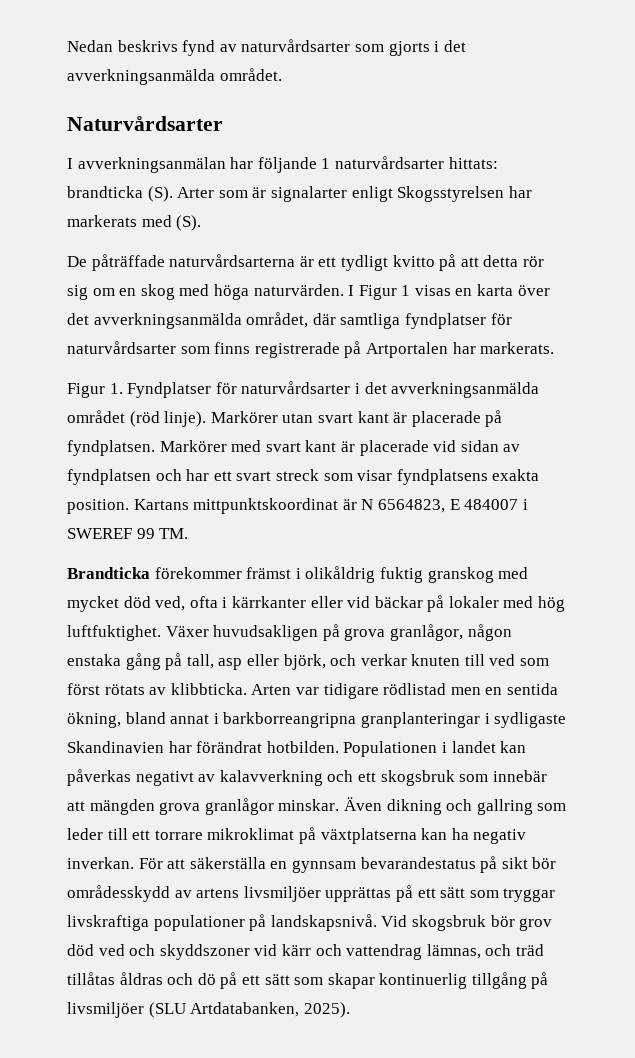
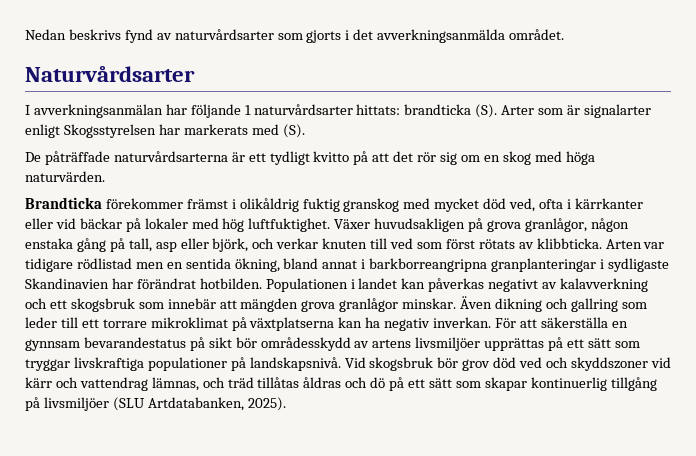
- De påträffade naturvårdsarterna är ett tydligt kvitto på att detta rör sig om en skog med höga naturvärden. I Figur 1 visas en karta över det avverkningsanmälda området, där samtliga fyndplatser för naturvårdsarter som finns registrerade på Artportalen har markerats.
- Figur 1. Fyndplatser för naturvårdsarter i det avverkningsanmälda området (röd linje). Markörer utan svart kant är placerade på fyndplatsen. Markörer med svart kant är placerade vid sidan av fyndplatsen och har ett svart streck som visar fyndplatsens exakta position. Kartans mittpunktskoordinat är N 6564823, E 484007 i SWEREF 99 TM.
+ De påträffade naturvårdsarterna är ett tydligt kvitto på att det rör sig om en skog med höga naturvärden.

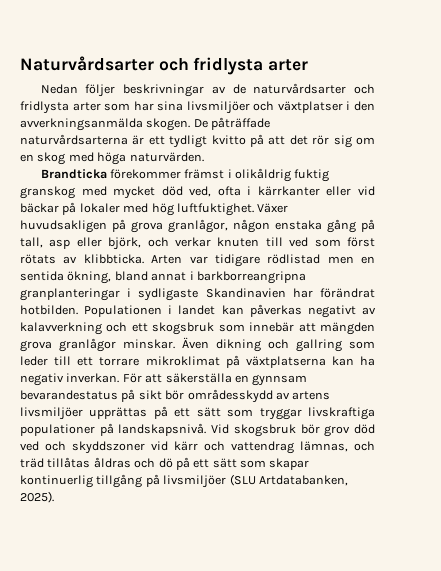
- Nedan beskrivs fynd av naturvårdsarter som gjorts i det avverkningsanmälda området.
- Naturvårdsarter
- I avverkningsanmälan har följande 1 naturvårdsarter hittats: brandticka (S). Arter som är signalarter enligt Skogsstyrelsen har markerats med (S).
- De påträffade naturvårdsarterna är ett tydligt kvitto på att det rör sig om en skog med höga naturvärden.
+ Naturvårdsarter och fridlysta arter
+ Nedan följer beskrivningar av de naturvårdsarter och fridlysta arter som har sina livsmiljöer och växtplatser i den avverkningsanmälda skogen. De påträffade naturvårdsarterna är ett tydligt kvitto på att det rör sig om en skog med höga naturvärden.

